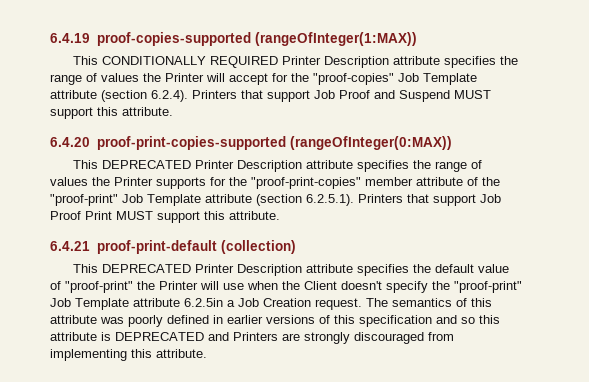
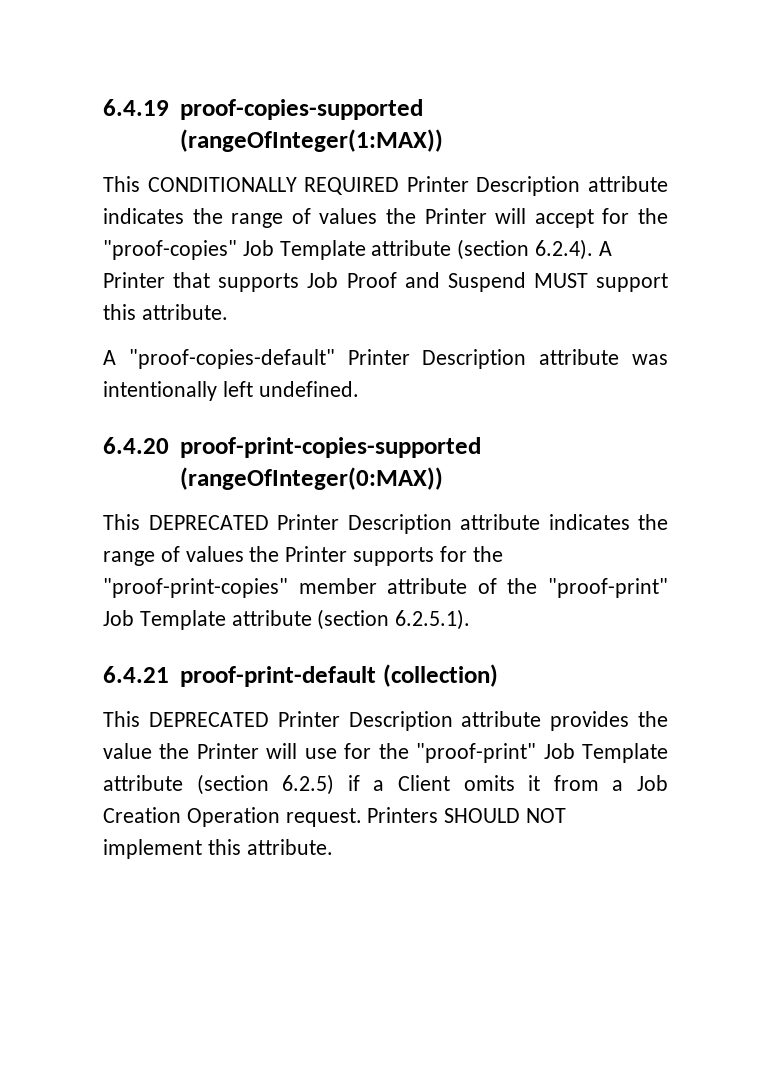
- This CONDITIONALLY REQUIRED Printer Description attribute specifies the range of values the Printer will accept for the "proof-copies" Job Template attribute (section 6.2.4). Printers that support Job Proof and Suspend MUST support this attribute.
+ This CONDITIONALLY REQUIRED Printer Description attribute indicates the range of values the Printer will accept for the "proof-copies" Job Template attribute (section 6.2.4). A Printer that supports Job Proof and Suspend MUST support this attribute.
+ A "proof-copies-default" Printer Description attribute was intentionally left undefined.
- This DEPRECATED Printer Description attribute specifies the range of values the Printer supports for the "proof-print-copies" member attribute of the "proof-print" Job Template attribute (section 6.2.5.1). Printers that support Job Proof Print MUST support this attribute.
+ This DEPRECATED Printer Description attribute indicates the range of values the Printer supports for the "proof-print-copies" member attribute of the "proof-print" Job Template attribute (section 6.2.5.1).
- This DEPRECATED Printer Description attribute specifies the default value of "proof-print" the Printer will use when the Client doesn't specify the "proof-print" Job Template attribute 6.2.5in a Job Creation request. The semantics of this attribute was poorly defined in earlier versions of this specification and so this attribute is DEPRECATED and Printers are strongly discouraged from implementing this attribute.
+ This DEPRECATED Printer Description attribute provides the value the Printer will use for the "proof-print" Job Template attribute (section 6.2.5) if a Client omits it from a Job Creation Operation request. Printers SHOULD NOT implement this attribute.

